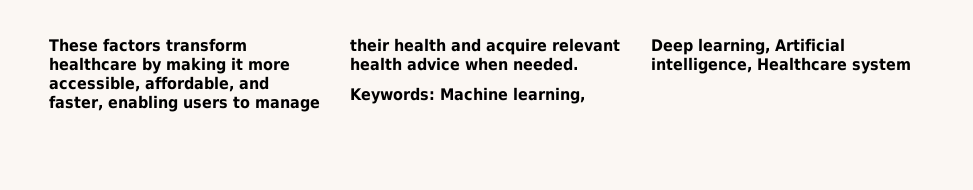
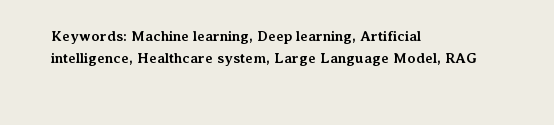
- These factors transform healthcare by making it more accessible, affordable, and faster, enabling users to manage their health and acquire relevant health advice when needed.
- Keywords: Machine learning, Deep learning, Artificial intelligence, Healthcare system
+ Keywords: Machine learning, Deep learning, Artificial intelligence, Healthcare system, Large Language Model, RAG

